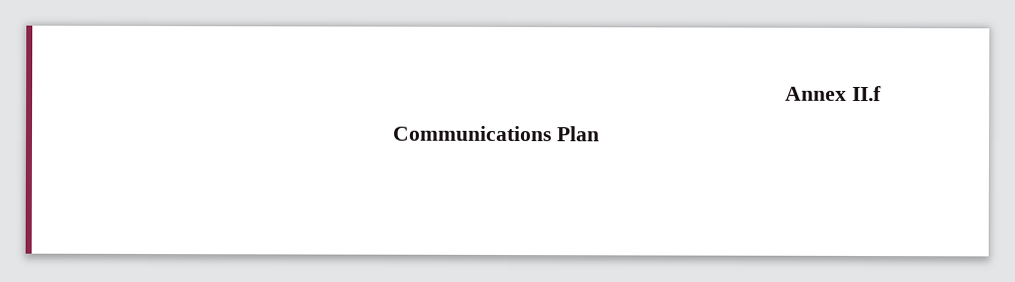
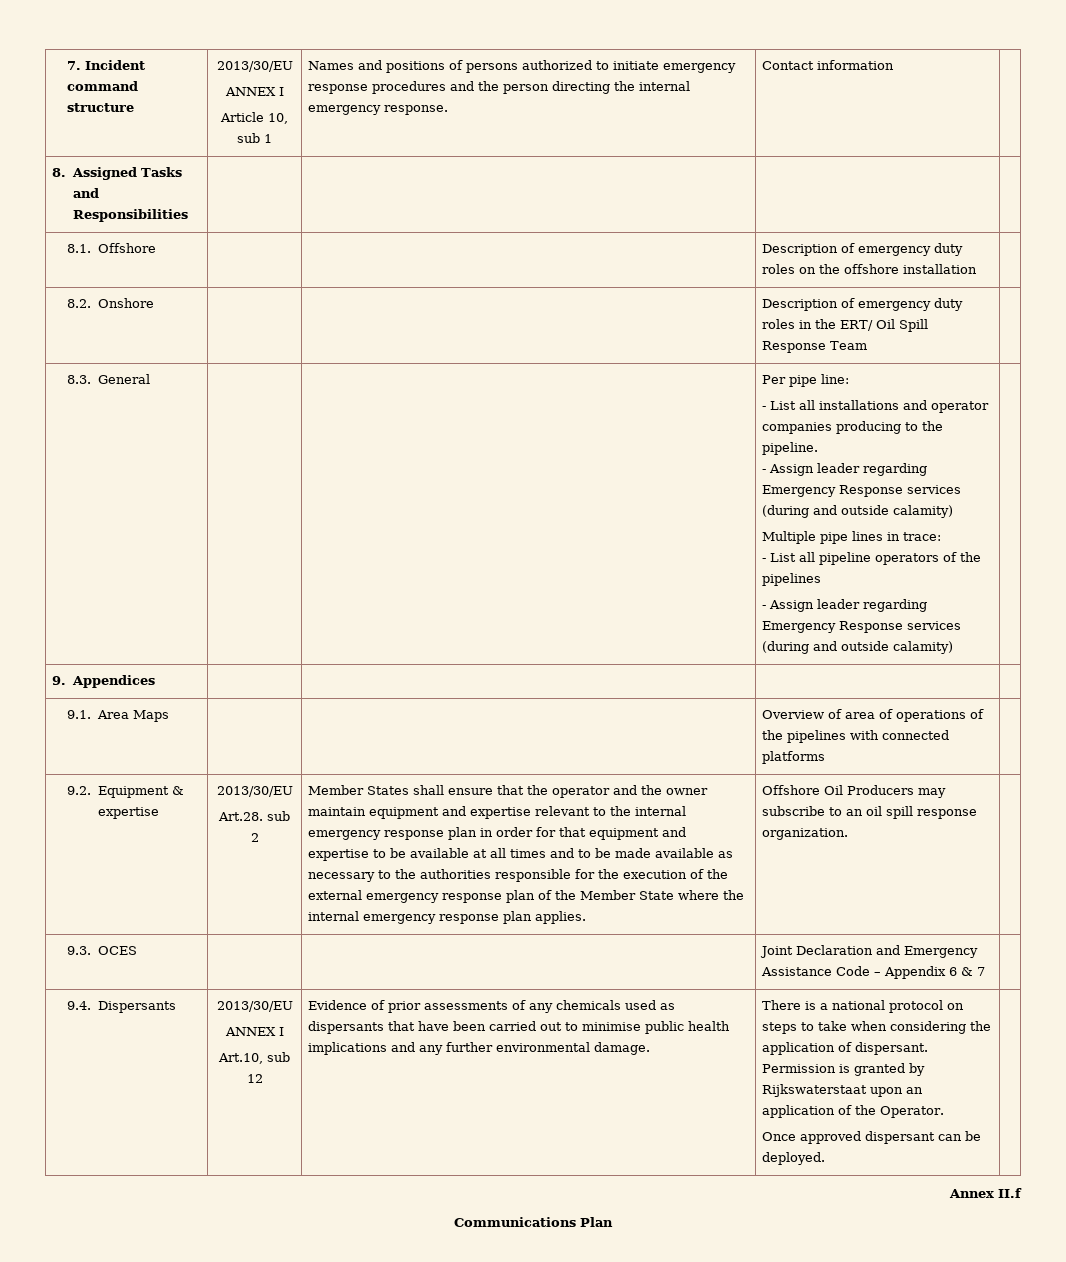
+ 7. Incident command structure | 2013/30/EU
+ ANNEX I
+ Article 10, sub 1 | Names and positions of persons authorized to initiate emergency response procedures and the person directing the internal emergency response. | Contact information |
+ 8. Assigned Tasks and Responsibilities | | | |
+ 8.1. Offshore | | | Description of emergency duty roles on the offshore installation |
+ 8.2. Onshore | | | Description of emergency duty roles in the ERT/ Oil Spill Response Team |
+ 8.3. General | | | Per pipe line:
+ - List all installations and operator companies producing to the pipeline.
+ - Assign leader regarding Emergency Response services (during and outside calamity)
+ Multiple pipe lines in trace:
+ - List all pipeline operators of the pipelines
+ - Assign leader regarding Emergency Response services (during and outside calamity) |
+ 9. Appendices | | | |
+ 9.1. Area Maps | | | Overview of area of operations of the pipelines with connected platforms |
+ 9.2. Equipment & expertise | 2013/30/EU
+ Art.28. sub 2 | Member States shall ensure that the operator and the owner maintain equipment and expertise relevant to the internal emergency response plan in order for that equipment and expertise to be available at all times and to be made available as necessary to the authorities responsible for the execution of the external emergency response plan of the Member State where the internal emergency response plan applies. | Offshore Oil Producers may subscribe to an oil spill response organization. |
+ 9.3. OCES | | | Joint Declaration and Emergency Assistance Code – Appendix 6 & 7 |
+ 9.4. Dispersants | 2013/30/EU
+ ANNEX I
+ Art.10, sub 12 | Evidence of prior assessments of any chemicals used as dispersants that have been carried out to minimise public health implications and any further environmental damage. | There is a national protocol on steps to take when considering the application of dispersant. Permission is granted by Rijkswaterstaat upon an application of the Operator.
+ Once approved dispersant can be deployed.

